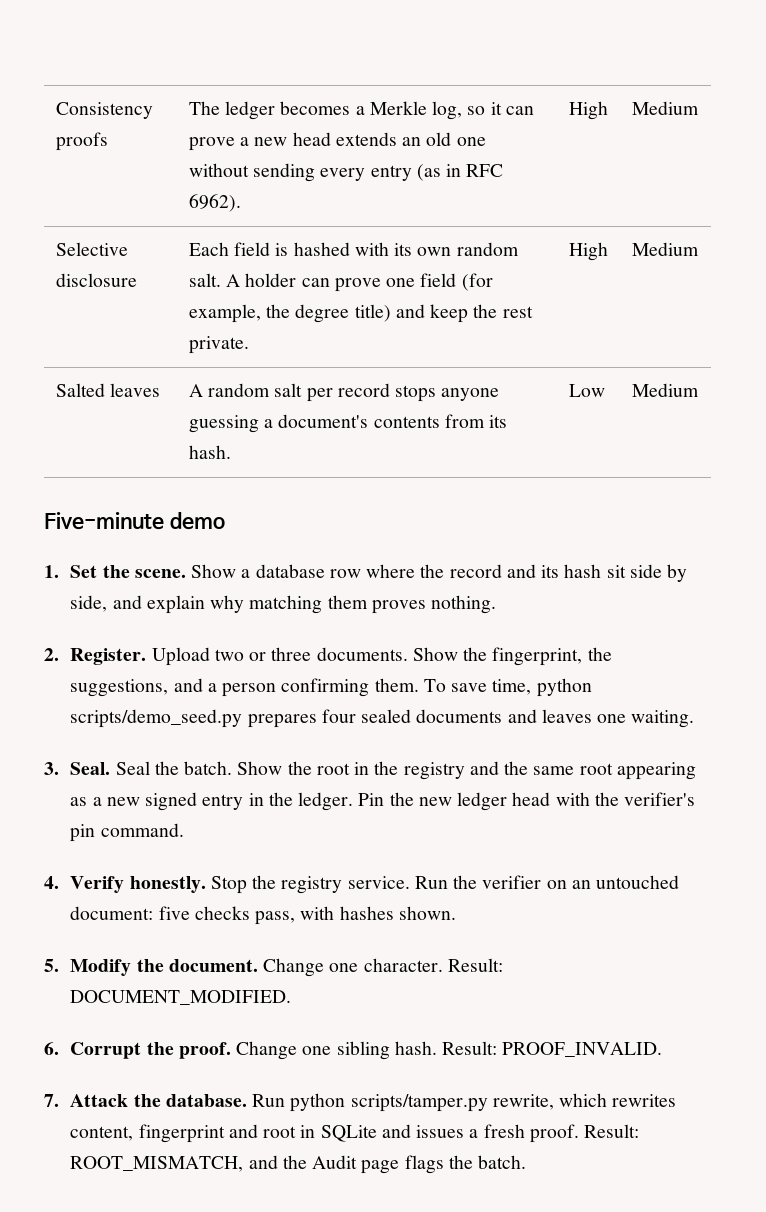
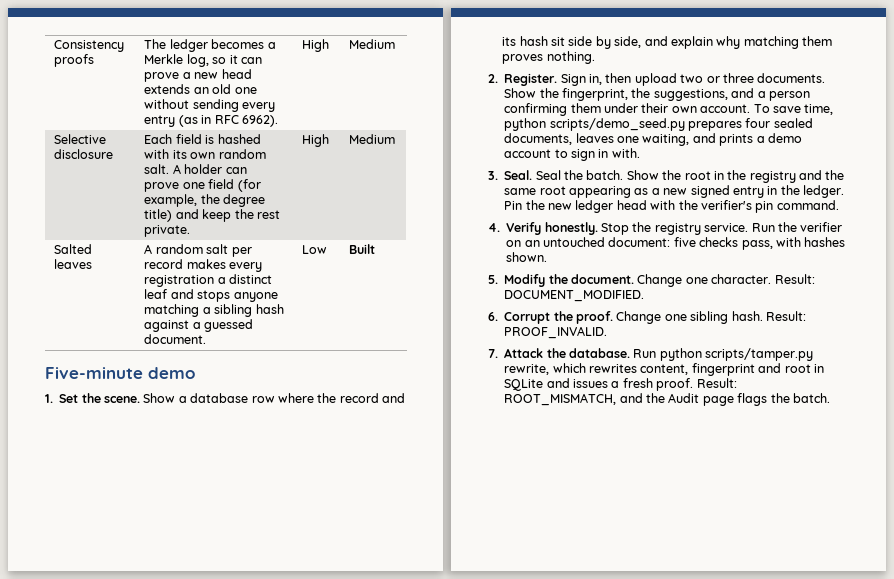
- Salted leaves | A random salt per record stops anyone guessing a document's contents from its hash. | Low | Medium
+ Salted leaves | A random salt per record makes every registration a distinct leaf and stops anyone matching a sibling hash against a guessed document. | Low | Built
- Upload two or three documents.
+ Sign in, then upload two or three documents.
- Show the fingerprint, the suggestions, and a person confirming them.
+ Show the fingerprint, the suggestions, and a person confirming them under their own account.
- To save time, python scripts/demo_seed.py prepares four sealed documents and leaves one waiting.
+ To save time, python scripts/demo_seed.py prepares four sealed documents, leaves one waiting, and prints a demo account to sign in with.

